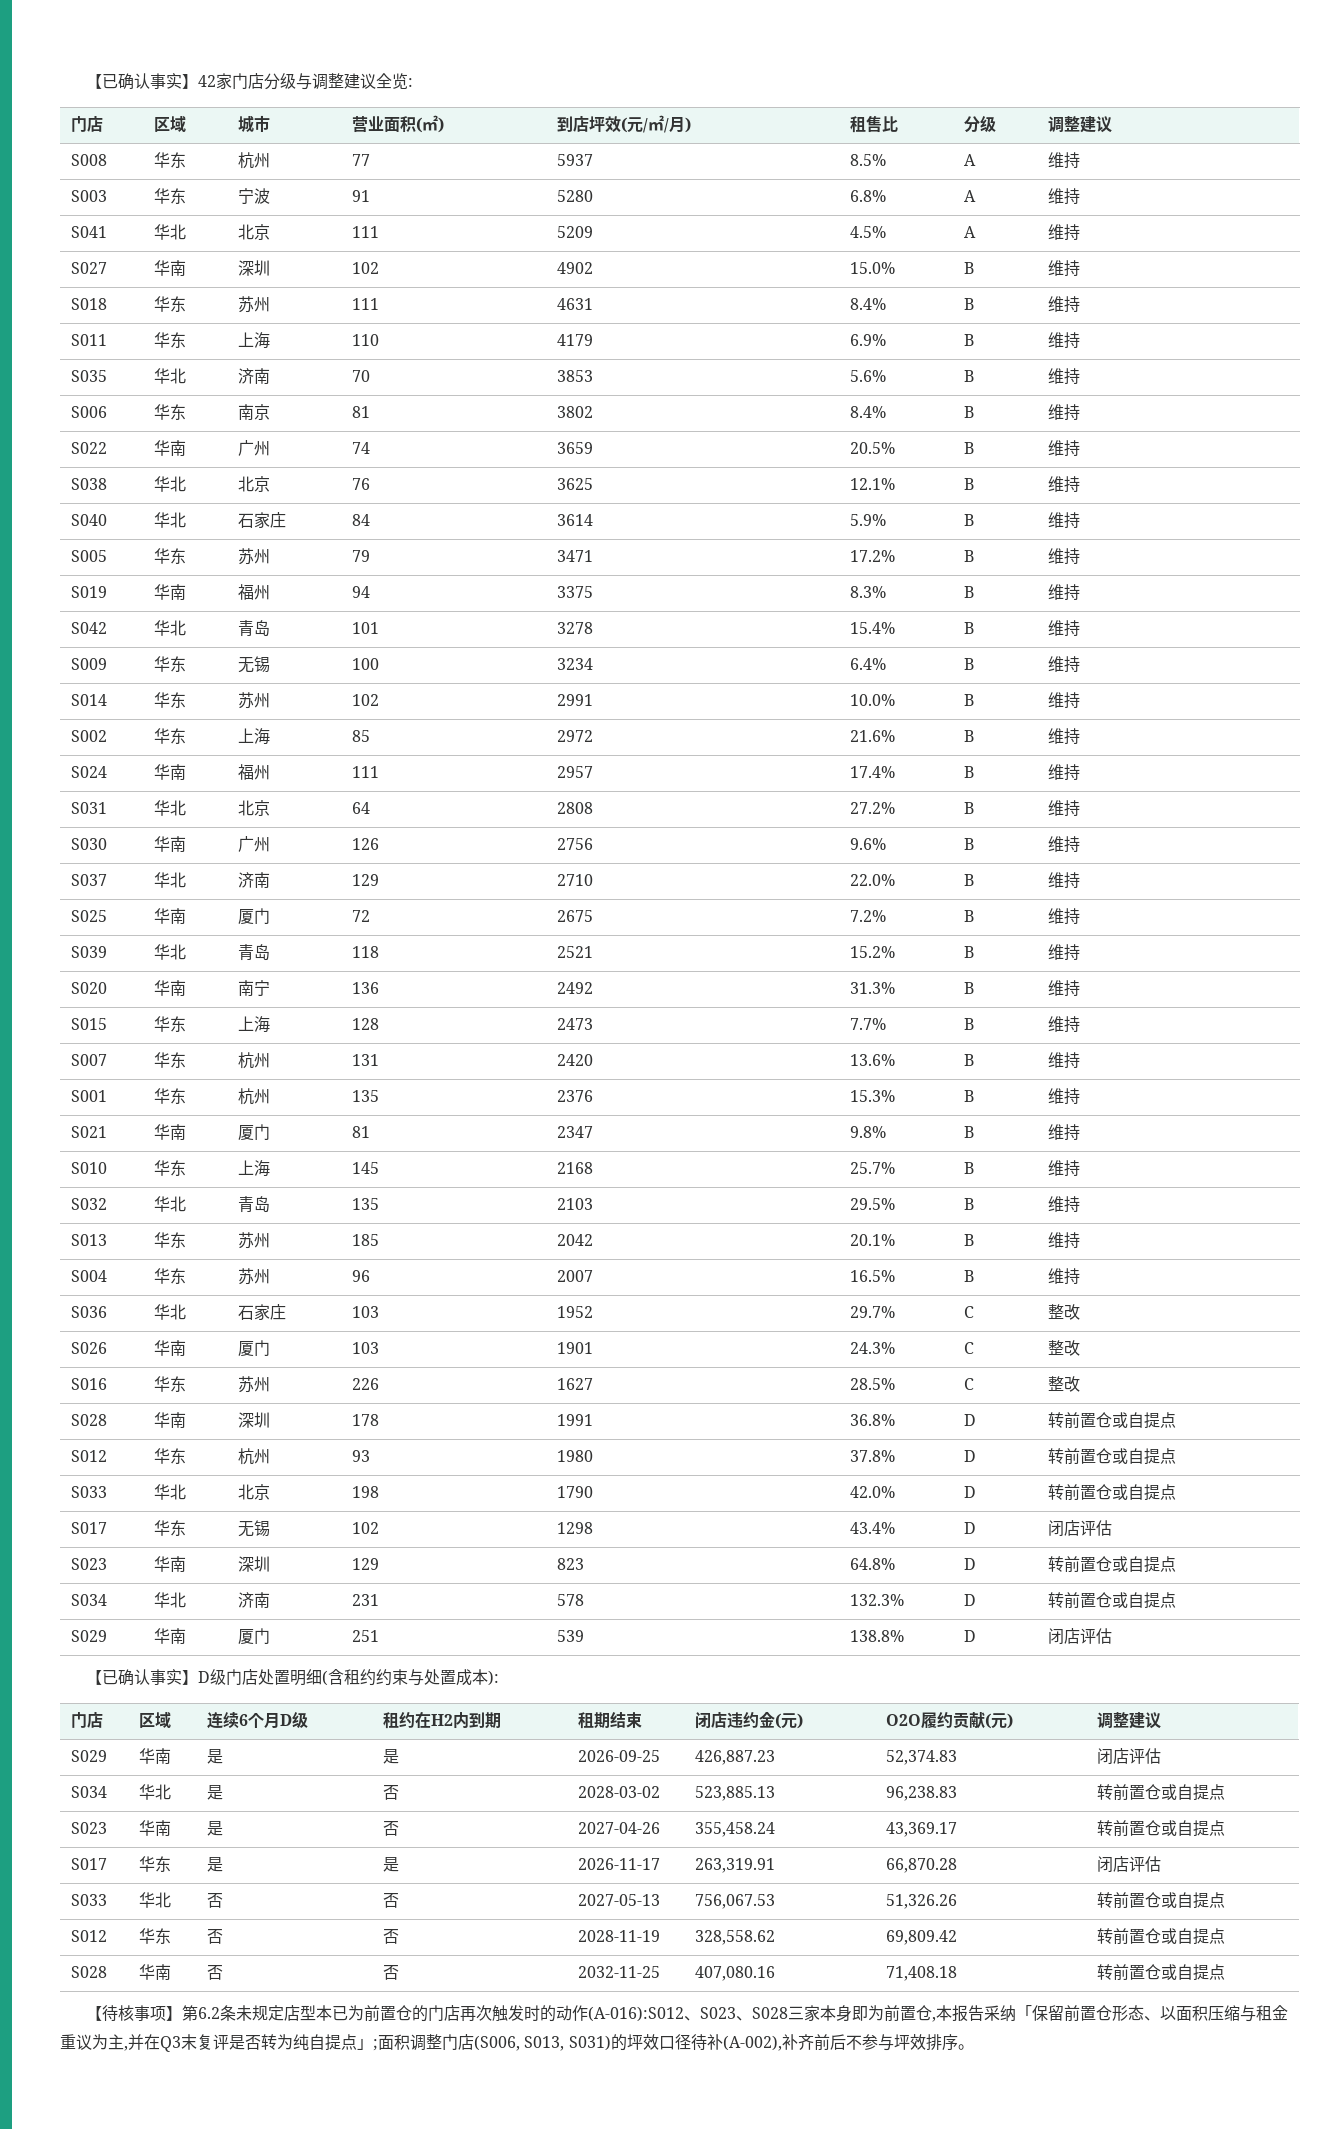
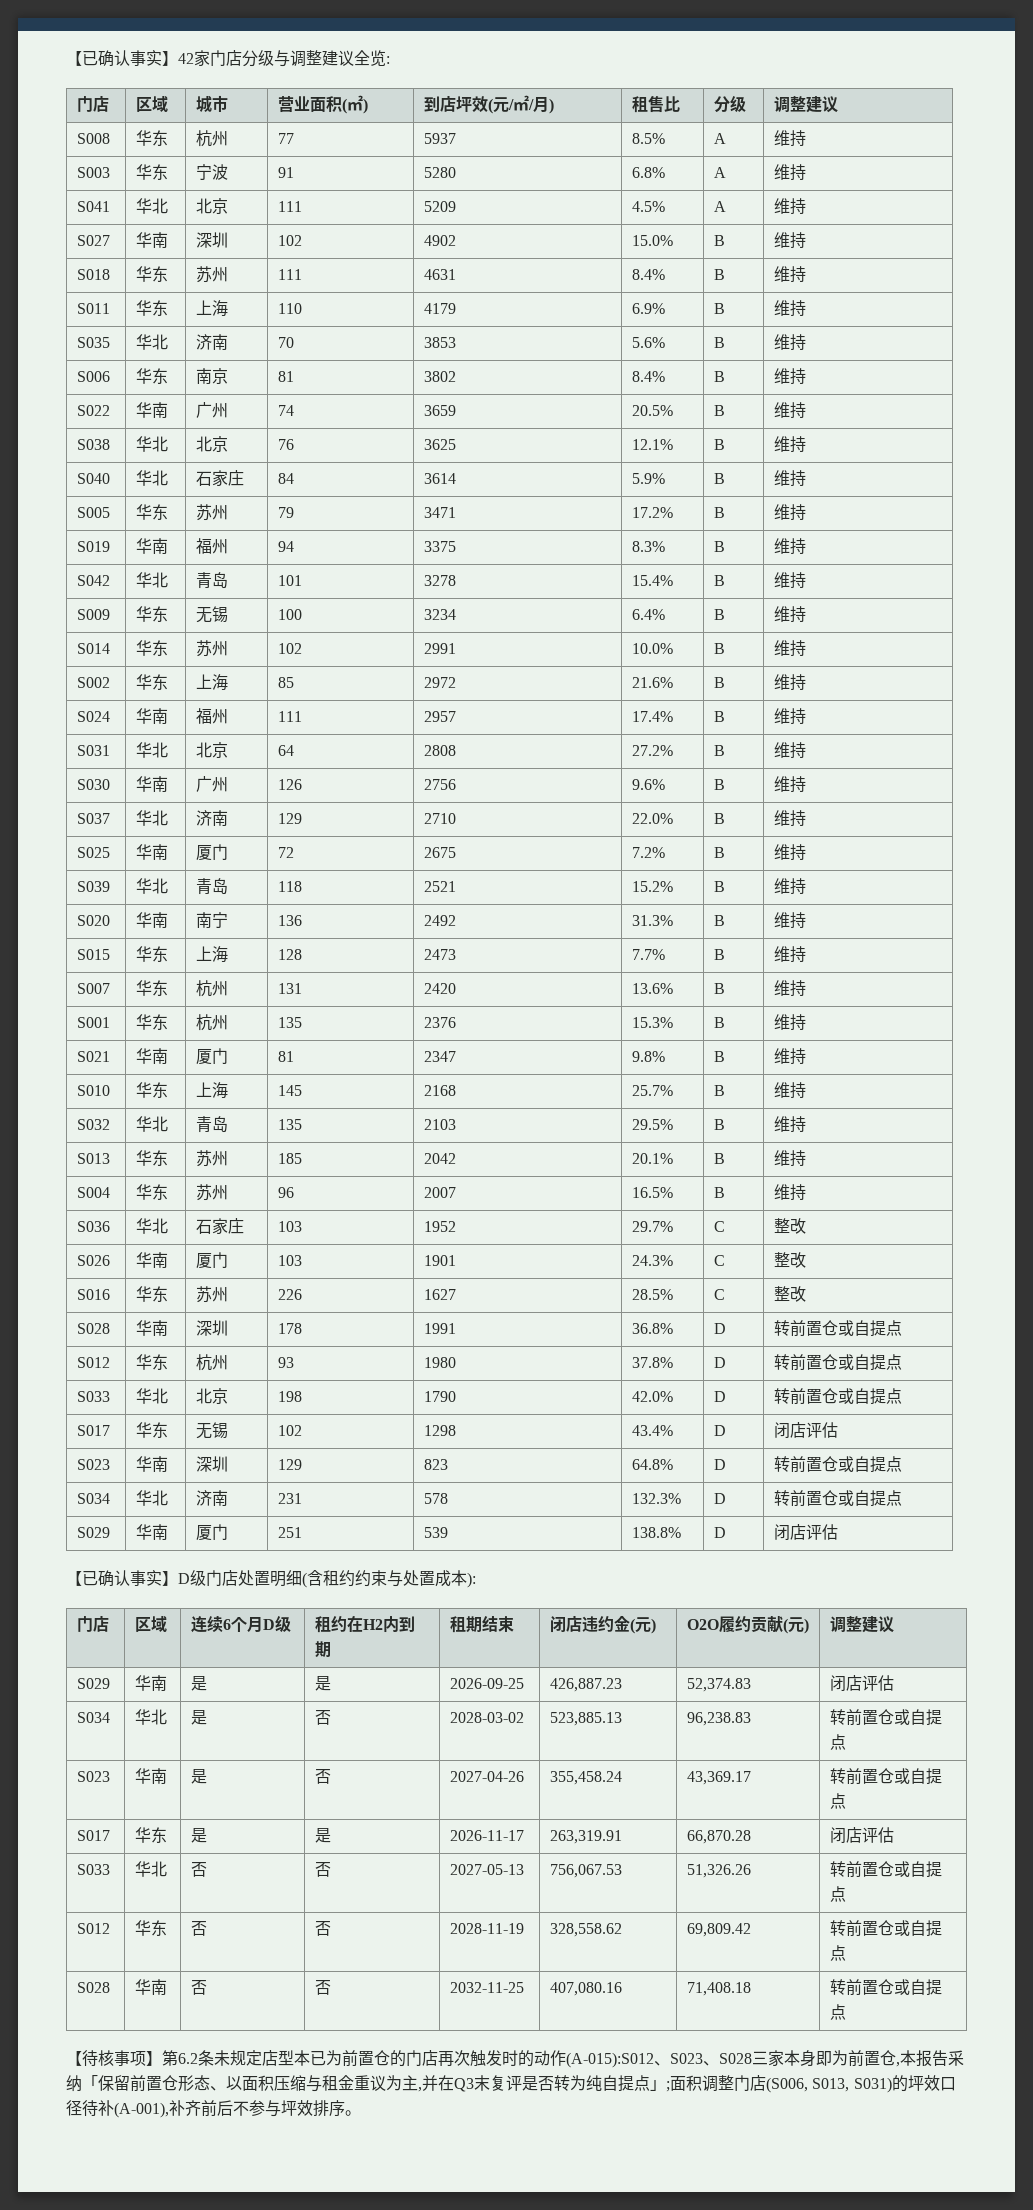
- 【待核事项】第6.2条未规定店型本已为前置仓的门店再次触发时的动作(A-016):S012、S023、S028三家本身即为前置仓,本报告采纳「保留前置仓形态、以面积压缩与租金重议为主,并在Q3末复评是否转为纯自提点」;
+ 【待核事项】第6.2条未规定店型本已为前置仓的门店再次触发时的动作(A-015):S012、S023、S028三家本身即为前置仓,本报告采纳「保留前置仓形态、以面积压缩与租金重议为主,并在Q3末复评是否转为纯自提点」;
- 面积调整门店(S006, S013, S031)的坪效口径待补(A-002),补齐前后不参与坪效排序。
+ 面积调整门店(S006, S013, S031)的坪效口径待补(A-001),补齐前后不参与坪效排序。

